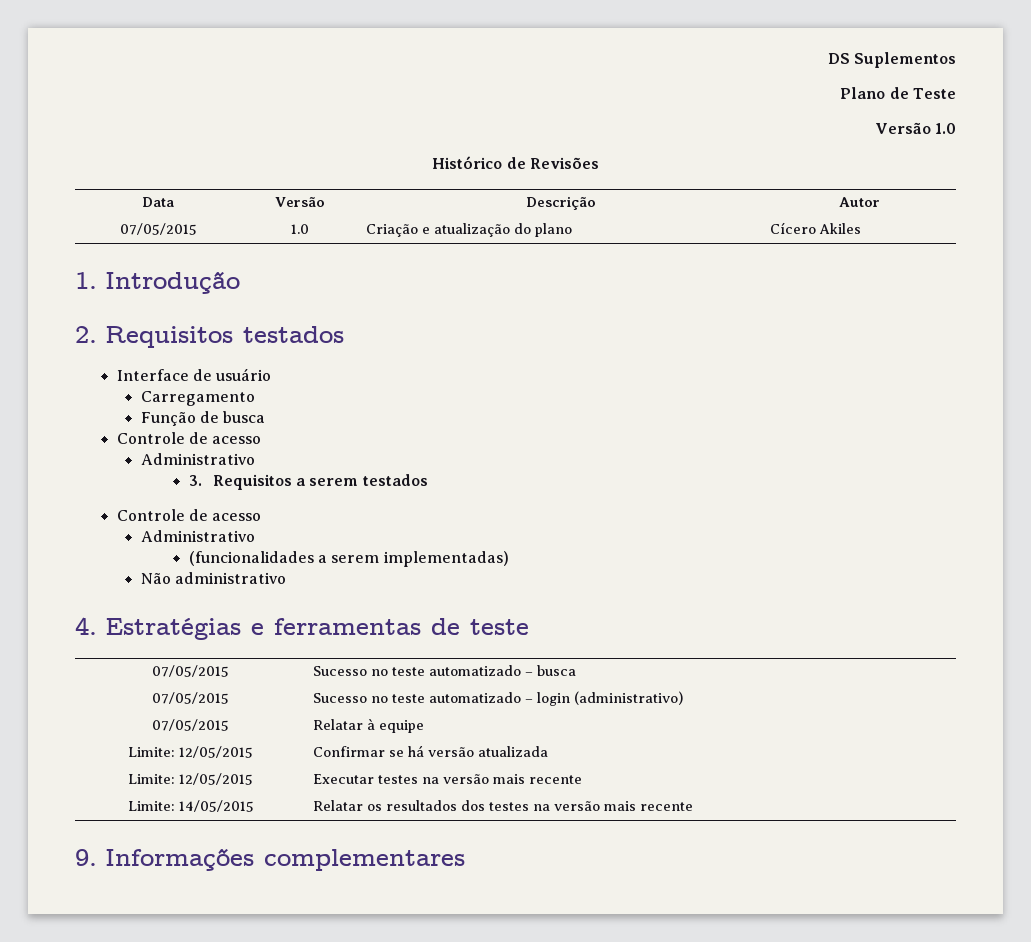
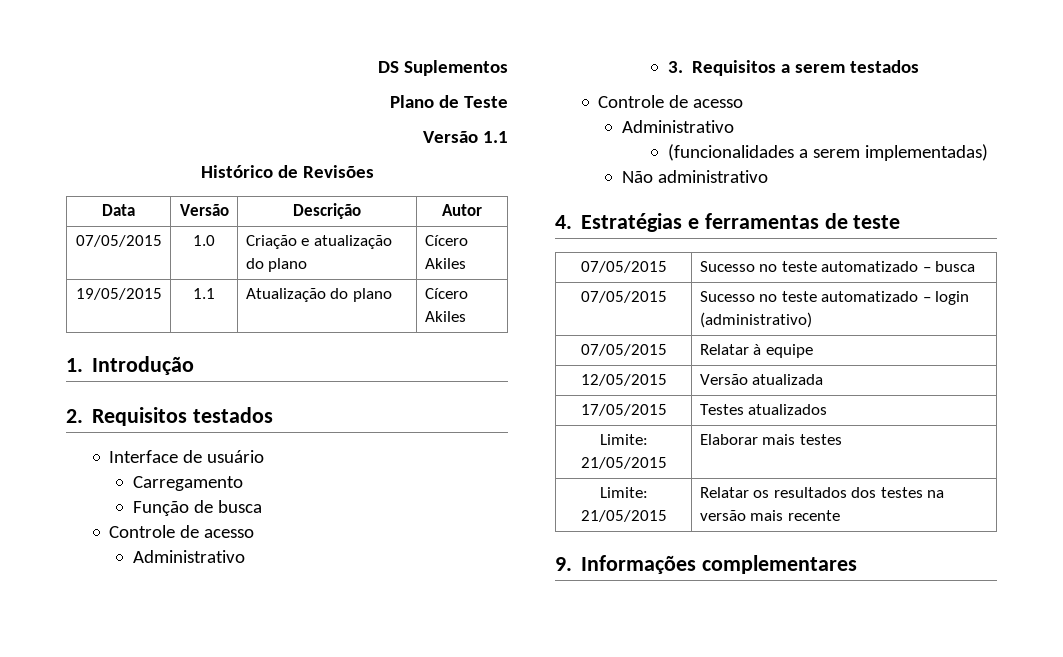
- Versão 1.0
+ Versão 1.1
+ 19/05/2015 | 1.1 | Atualização do plano | Cícero Akiles
- Limite: 12/05/2015 | Confirmar se há versão atualizada
- Limite: 12/05/2015 | Executar testes na versão mais recente
- Limite: 14/05/2015 | Relatar os resultados dos testes na versão mais recente
+ 12/05/2015 | Versão atualizada
+ 17/05/2015 | Testes atualizados
+ Limite: 21/05/2015 | Elaborar mais testes
+ Limite: 21/05/2015 | Relatar os resultados dos testes na versão mais recente

